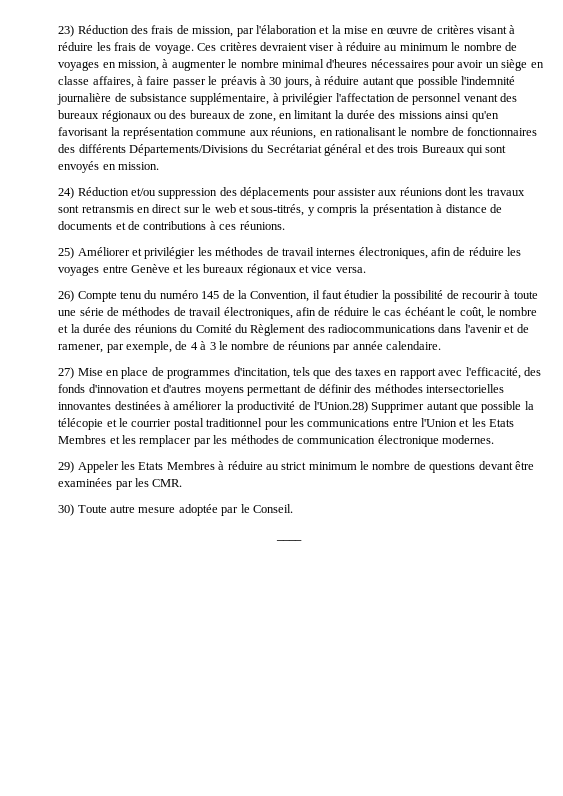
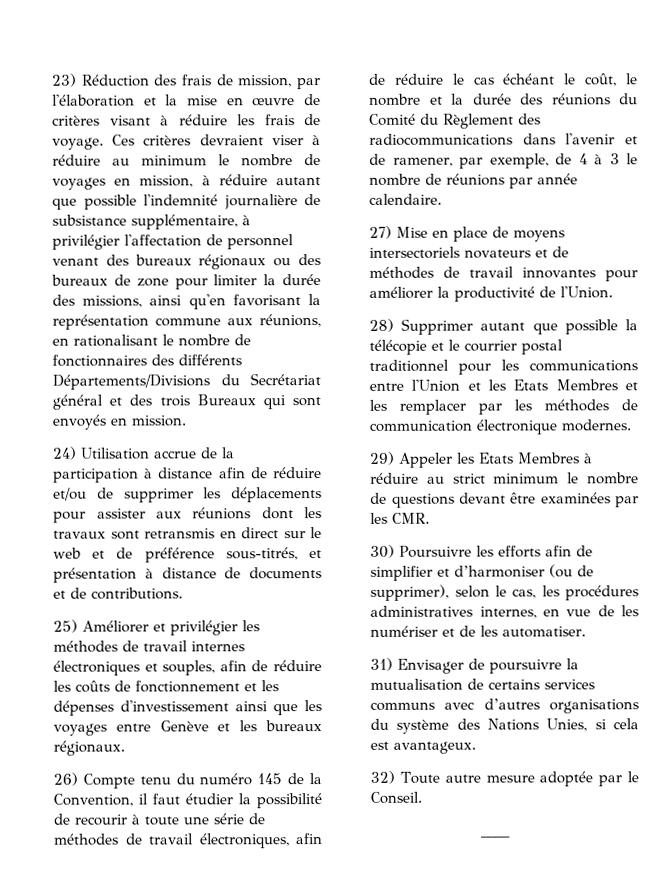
- Ces critères devraient viser à réduire au minimum le nombre de voyages en mission, à augmenter le nombre minimal d'heures nécessaires pour avoir un siège en classe affaires, à faire passer le préavis à 30 jours, à réduire autant que possible l'indemnité journalière de subsistance supplémentaire, à privilégier l'affectation de personnel venant des bureaux régionaux ou des bureaux de zone, en limitant la durée des missions ainsi qu'en favorisant la représentation commune aux réunions, en rationalisant le nombre de fonctionnaires des différents Départements/Divisions du Secrétariat général et des trois Bureaux qui sont envoyés en mission.
+ Ces critères devraient viser à réduire au minimum le nombre de voyages en mission, à réduire autant que possible l'indemnité journalière de subsistance supplémentaire, à privilégier l'affectation de personnel venant des bureaux régionaux ou des bureaux de zone pour limiter la durée des missions, ainsi qu'en favorisant la représentation commune aux réunions, en rationalisant le nombre de fonctionnaires des différents Départements/Divisions du Secrétariat général et des trois Bureaux qui sont envoyés en mission.
- 24) Réduction et/ou suppression des déplacements pour assister aux réunions dont les travaux sont retransmis en direct sur le web et sous-titrés, y compris la présentation à distance de documents et de contributions à ces réunions.
+ 24) Utilisation accrue de la participation à distance afin de réduire et/ou de supprimer les déplacements pour assister aux réunions dont les travaux sont retransmis en direct sur le web et de préférence sous-titrés, et présentation à distance de documents et de contributions.
- 25) Améliorer et privilégier les méthodes de travail internes électroniques, afin de réduire les voyages entre Genève et les bureaux régionaux et vice versa.
+ 25) Améliorer et privilégier les méthodes de travail internes électroniques et souples, afin de réduire les coûts de fonctionnement et les dépenses d'investissement ainsi que les voyages entre Genève et les bureaux régionaux.
- 27) Mise en place de programmes d'incitation, tels que des taxes en rapport avec l'efficacité, des fonds d'innovation et d'autres moyens permettant de définir des méthodes intersectorielles innovantes destinées à améliorer la productivité de l'Union.28) Supprimer autant que possible la télécopie et le courrier postal traditionnel pour les communications entre l'Union et les Etats Membres et les remplacer par les méthodes de communication électronique modernes.
+ 27) Mise en place de moyens intersectoriels novateurs et de méthodes de travail innovantes pour améliorer la productivité de l'Union.
+ 28) Supprimer autant que possible la télécopie et le courrier postal traditionnel pour les communications entre l'Union et les Etats Membres et les remplacer par les méthodes de communication électronique modernes.
- 30) Toute autre mesure adoptée par le Conseil.
+ 30) Poursuivre les efforts afin de simplifier et d’harmoniser (ou de supprimer), selon le cas, les procédures administratives internes, en vue de les numériser et de les automatiser.
+ 31) Envisager de poursuivre la mutualisation de certains services communs avec d’autres organisations du système des Nations Unies, si cela est avantageux.
+ 32) Toute autre mesure adoptée par le Conseil.

